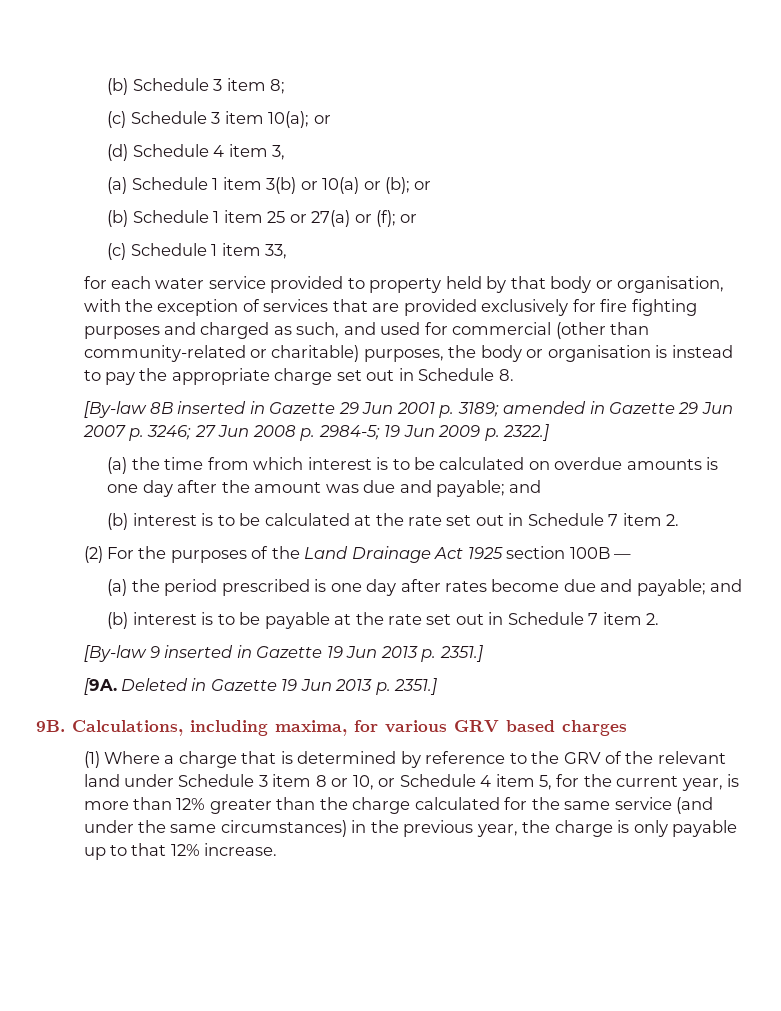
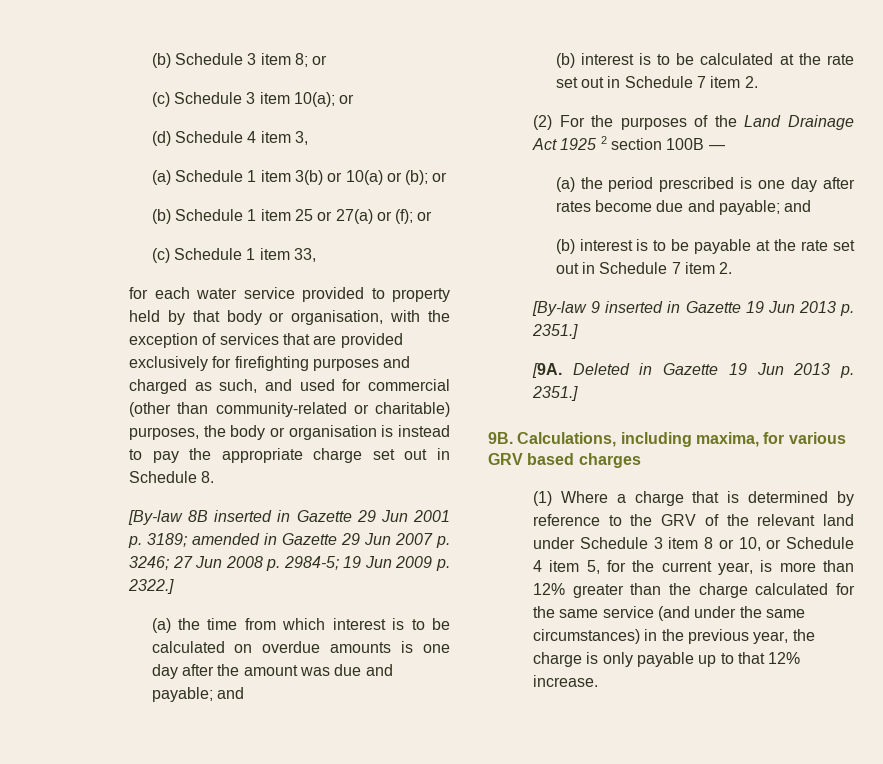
- (b) Schedule 3 item 8;
+ (b) Schedule 3 item 8; or
- for each water service provided to property held by that body or organisation, with the exception of services that are provided exclusively for fire fighting purposes and charged as such, and used for commercial (other than community-related or charitable) purposes, the body or organisation is instead to pay the appropriate charge set out in Schedule 8.
+ for each water service provided to property held by that body or organisation, with the exception of services that are provided exclusively for firefighting purposes and charged as such, and used for commercial (other than community-related or charitable) purposes, the body or organisation is instead to pay the appropriate charge set out in Schedule 8.
- (2) For the purposes of the Land Drainage Act 1925 section 100B —
+ (2) For the purposes of the Land Drainage Act 1925 2 section 100B —

